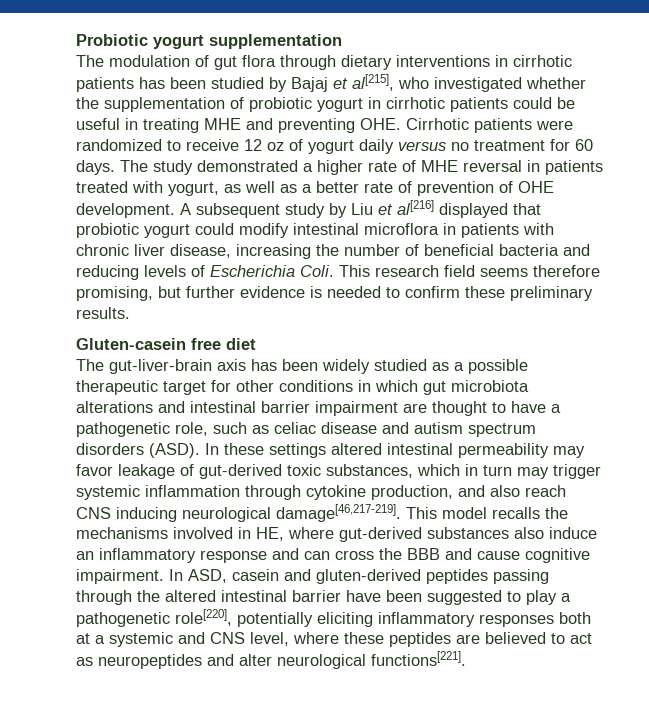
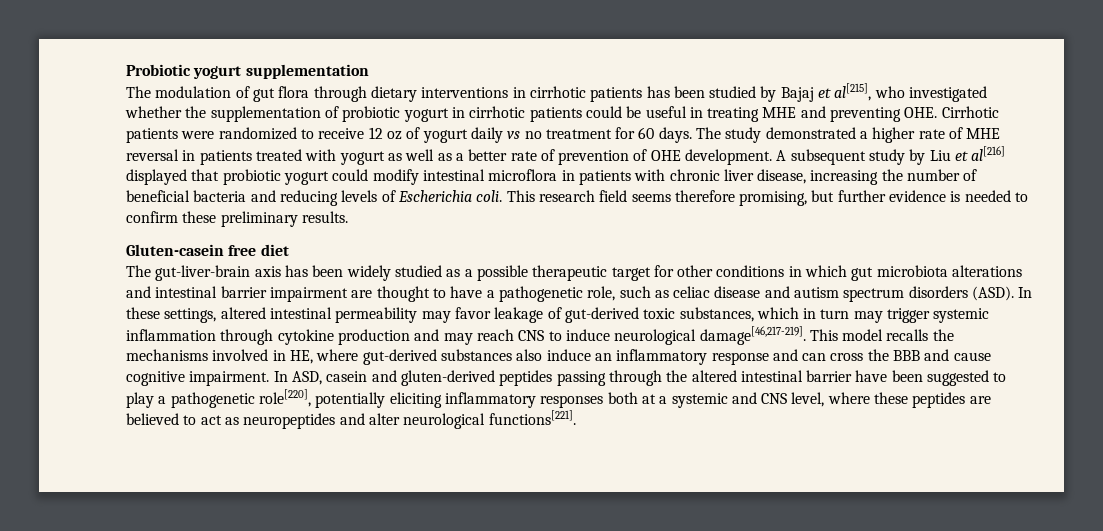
- The modulation of gut flora through dietary interventions in cirrhotic patients has been studied by Bajaj et al[215], who investigated whether the supplementation of probiotic yogurt in cirrhotic patients could be useful in treating MHE and preventing OHE. Cirrhotic patients were randomized to receive 12 oz of yogurt daily versus no treatment for 60 days.
+ The modulation of gut flora through dietary interventions in cirrhotic patients has been studied by Bajaj et al[215], who investigated whether the supplementation of probiotic yogurt in cirrhotic patients could be useful in treating MHE and preventing OHE. Cirrhotic patients were randomized to receive 12 oz of yogurt daily vs no treatment for 60 days.
- The study demonstrated a higher rate of MHE reversal in patients treated with yogurt, as well as a better rate of prevention of OHE development.
+ The study demonstrated a higher rate of MHE reversal in patients treated with yogurt as well as a better rate of prevention of OHE development.
- A subsequent study by Liu et al[216] displayed that probiotic yogurt could modify intestinal microflora in patients with chronic liver disease, increasing the number of beneficial bacteria and reducing levels of Escherichia Coli.
+ A subsequent study by Liu et al[216] displayed that probiotic yogurt could modify intestinal microflora in patients with chronic liver disease, increasing the number of beneficial bacteria and reducing levels of Escherichia coli.
- In these settings altered intestinal permeability may favor leakage of gut-derived toxic substances, which in turn may trigger systemic inflammation through cytokine production, and also reach CNS inducing neurological damage[46,217-219].
+ In these settings, altered intestinal permeability may favor leakage of gut-derived toxic substances, which in turn may trigger systemic inflammation through cytokine production and may reach CNS to induce neurological damage[46,217-219].

